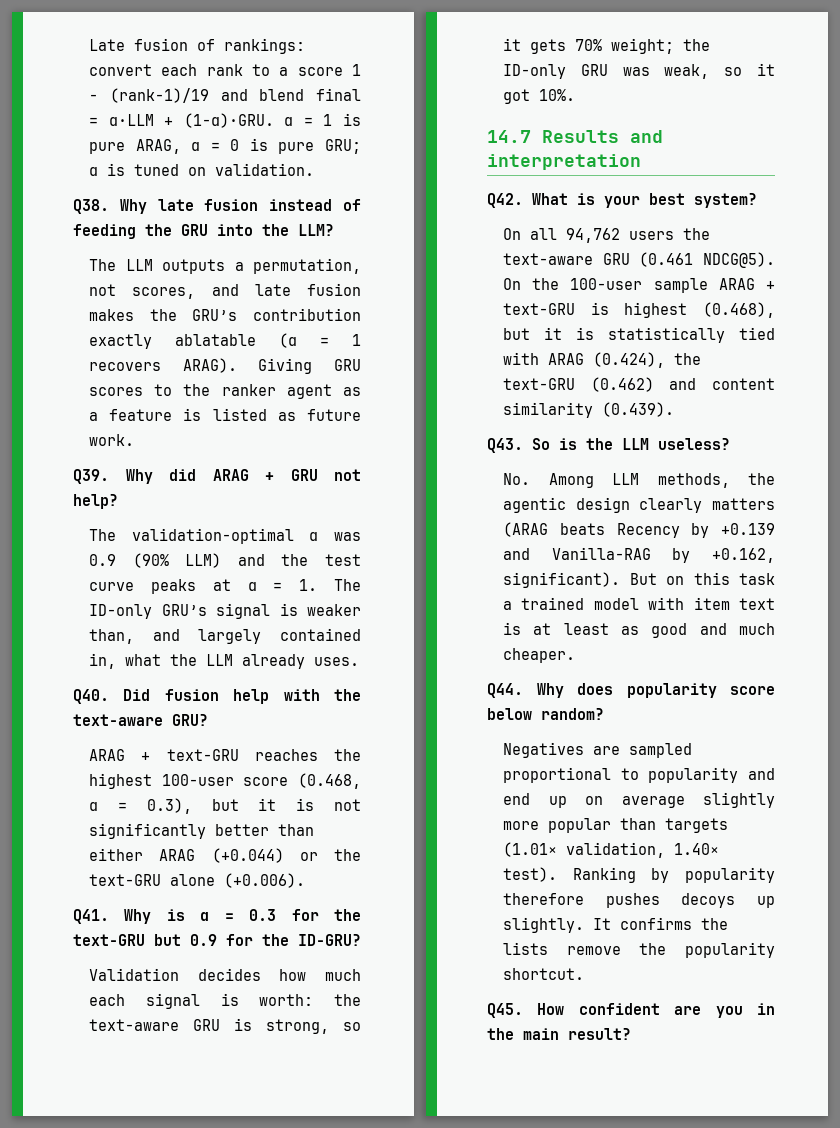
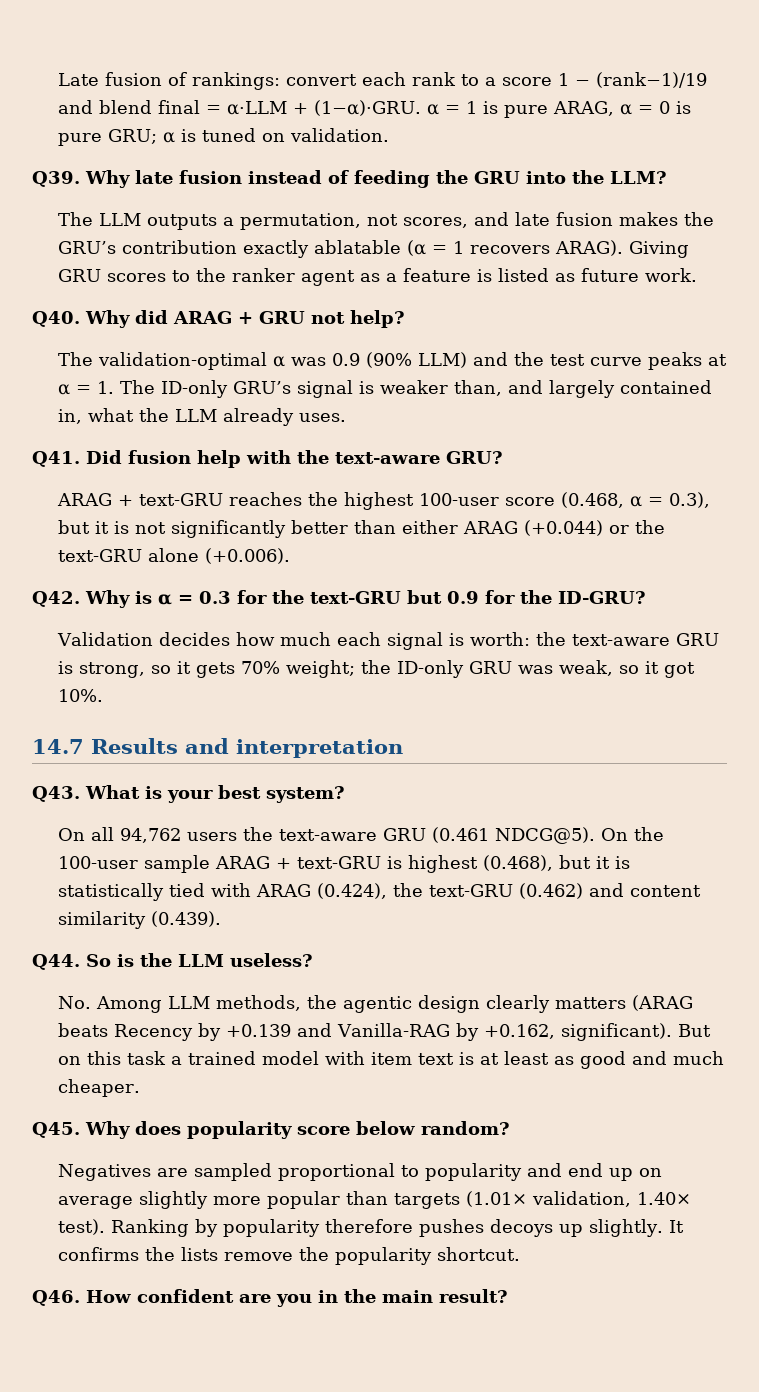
- Q38. Why late fusion instead of feeding the GRU into the LLM?
+ Q39. Why late fusion instead of feeding the GRU into the LLM?
- Q39. Why did ARAG + GRU not help?
+ Q40. Why did ARAG + GRU not help?
- Q40. Did fusion help with the text-aware GRU?
+ Q41. Did fusion help with the text-aware GRU?
- Q41. Why is α = 0.3 for the text-GRU but 0.9 for the ID-GRU?
+ Q42. Why is α = 0.3 for the text-GRU but 0.9 for the ID-GRU?
- Q42. What is your best system?
+ Q43. What is your best system?
- Q43. So is the LLM useless?
+ Q44. So is the LLM useless?
- Q44. Why does popularity score below random?
+ Q45. Why does popularity score below random?
- Q45. How confident are you in the main result?
+ Q46. How confident are you in the main result?

